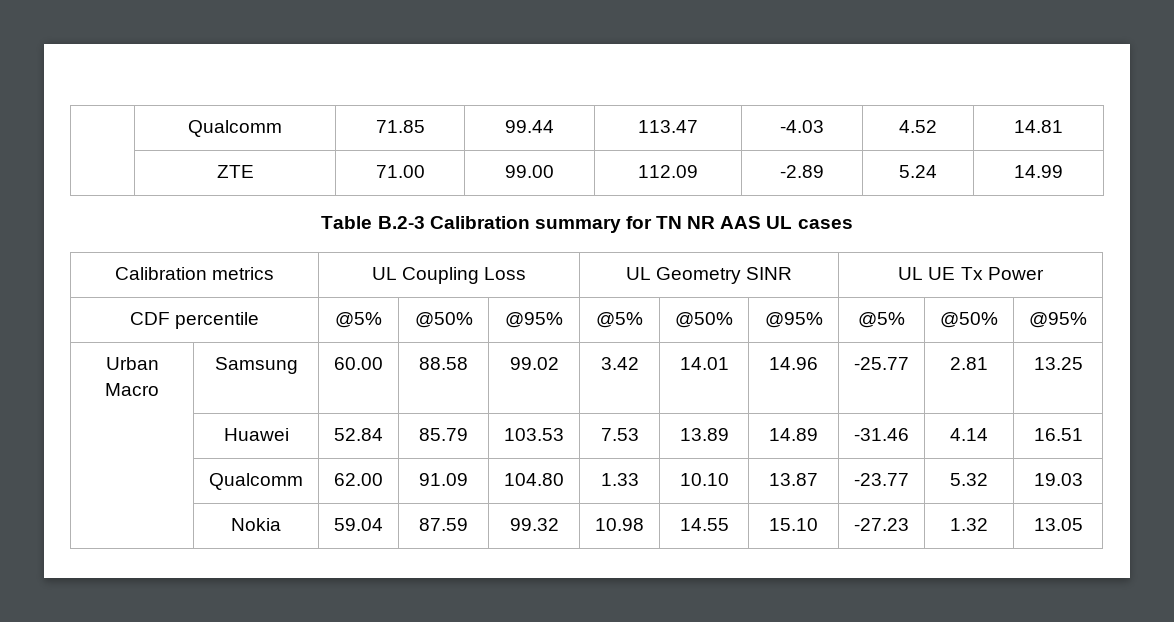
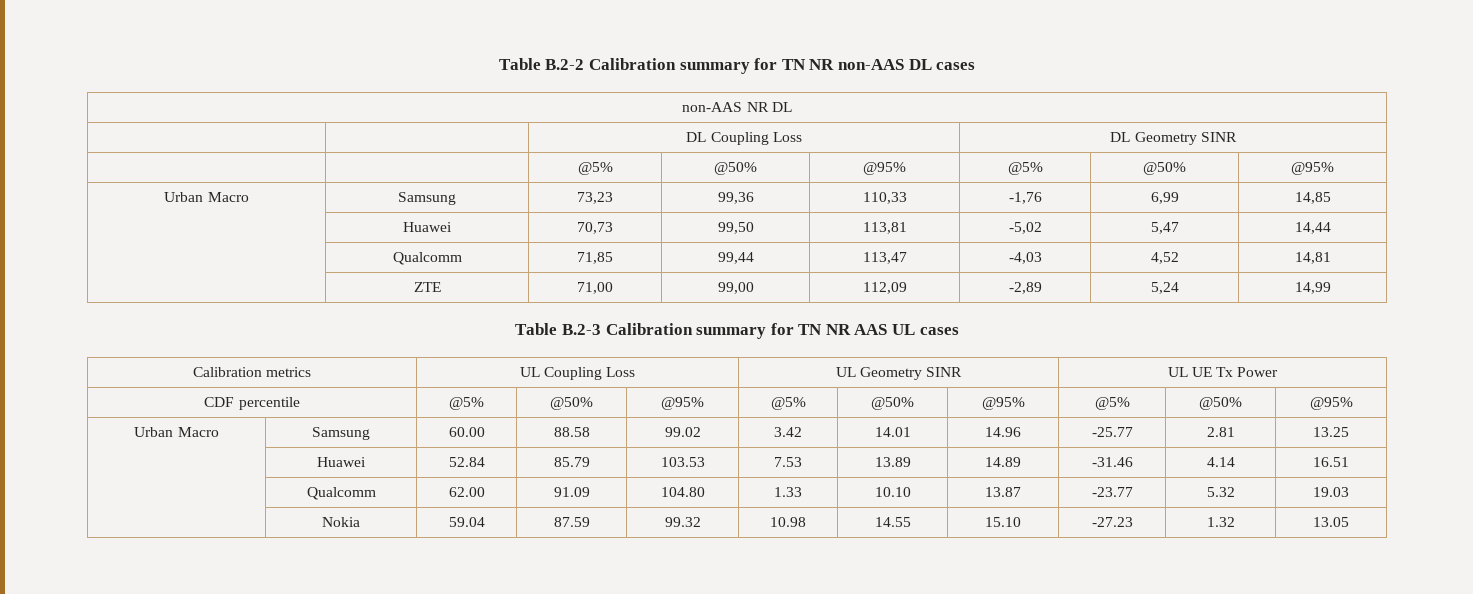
- | Qualcomm | 71.85 | 99.44 | 113.47 | -4.03 | 4.52 | 14.81
- | ZTE | 71.00 | 99.00 | 112.09 | -2.89 | 5.24 | 14.99
+ Table B.2-2 Calibration summary for TN NR non-AAS DL cases
+ non-AAS NR DL
+ | | DL Coupling Loss | DL Geometry SINR
+ | | @5% | @50% | @95% | @5% | @50% | @95%
+ Urban Macro | Samsung | 73,23 | 99,36 | 110,33 | -1,76 | 6,99 | 14,85
+ | Huawei | 70,73 | 99,50 | 113,81 | -5,02 | 5,47 | 14,44
+ | Qualcomm | 71,85 | 99,44 | 113,47 | -4,03 | 4,52 | 14,81
+ | ZTE | 71,00 | 99,00 | 112,09 | -2,89 | 5,24 | 14,99

